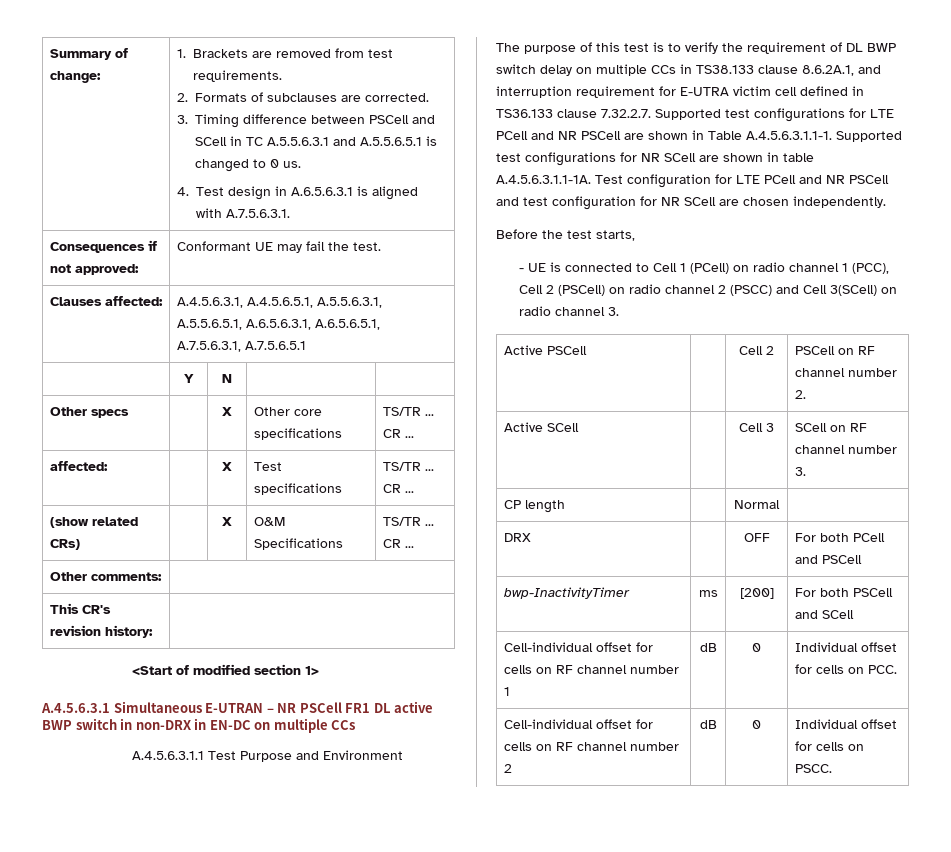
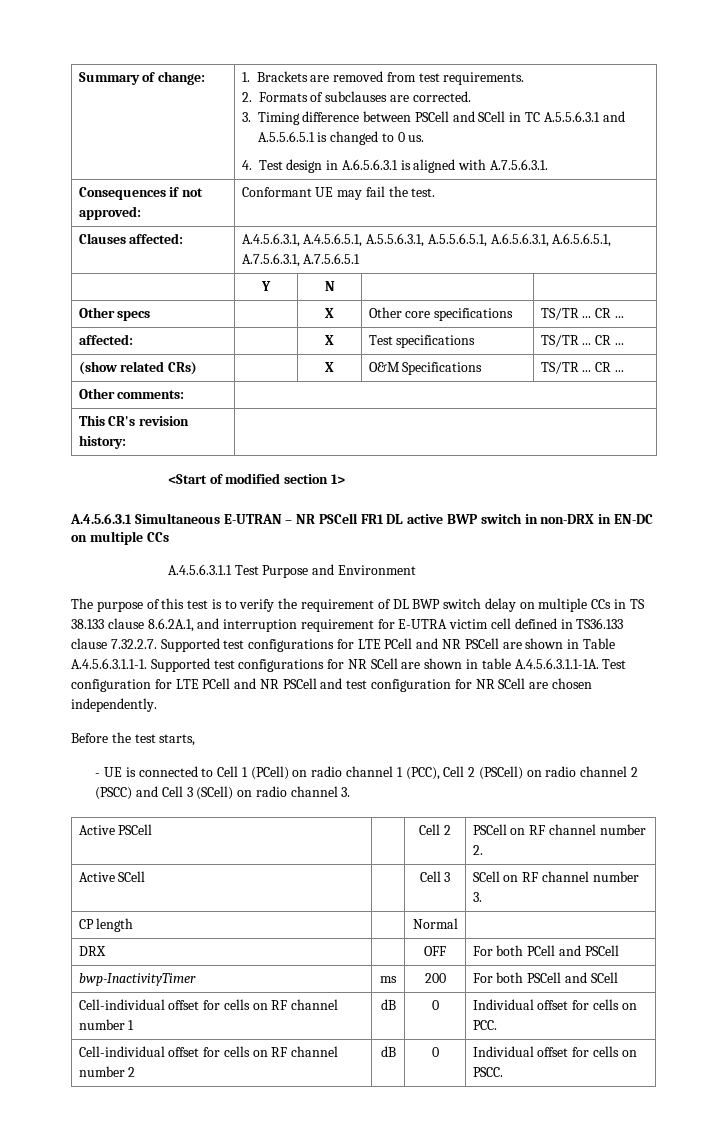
- The purpose of this test is to verify the requirement of DL BWP switch delay on multiple CCs in TS38.133 clause 8.6.2A.1, and interruption requirement for E-UTRA victim cell defined in TS36.133 clause 7.32.2.7. Supported test configurations for LTE PCell and NR PSCell are shown in Table A.4.5.6.3.1.1-1. Supported test configurations for NR SCell are shown in table A.4.5.6.3.1.1-1A. Test configuration for LTE PCell and NR PSCell and test configuration for NR SCell are chosen independently.
+ The purpose of this test is to verify the requirement of DL BWP switch delay on multiple CCs in TS 38.133 clause 8.6.2A.1, and interruption requirement for E-UTRA victim cell defined in TS36.133 clause 7.32.2.7. Supported test configurations for LTE PCell and NR PSCell are shown in Table A.4.5.6.3.1.1-1. Supported test configurations for NR SCell are shown in table A.4.5.6.3.1.1-1A. Test configuration for LTE PCell and NR PSCell and test configuration for NR SCell are chosen independently.
- - UE is connected to Cell 1 (PCell) on radio channel 1 (PCC), Cell 2 (PSCell) on radio channel 2 (PSCC) and Cell 3(SCell) on radio channel 3.
+ - UE is connected to Cell 1 (PCell) on radio channel 1 (PCC), Cell 2 (PSCell) on radio channel 2 (PSCC) and Cell 3 (SCell) on radio channel 3.
- bwp-InactivityTimer | ms | [200] | For both PSCell and SCell
+ bwp-InactivityTimer | ms | 200 | For both PSCell and SCell

